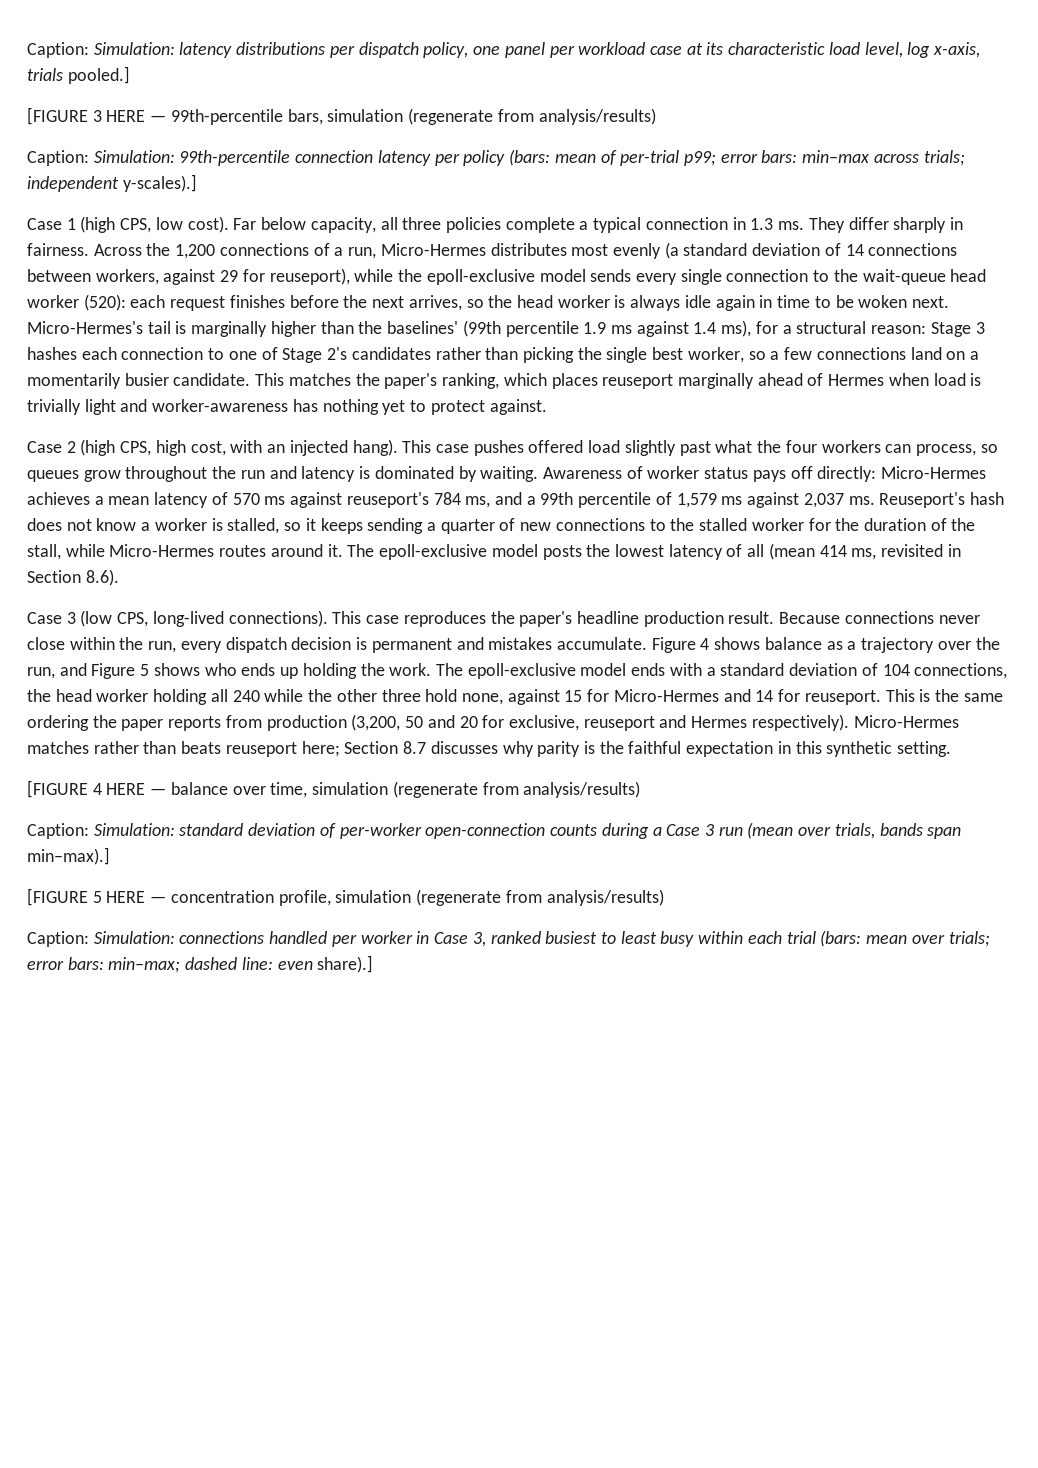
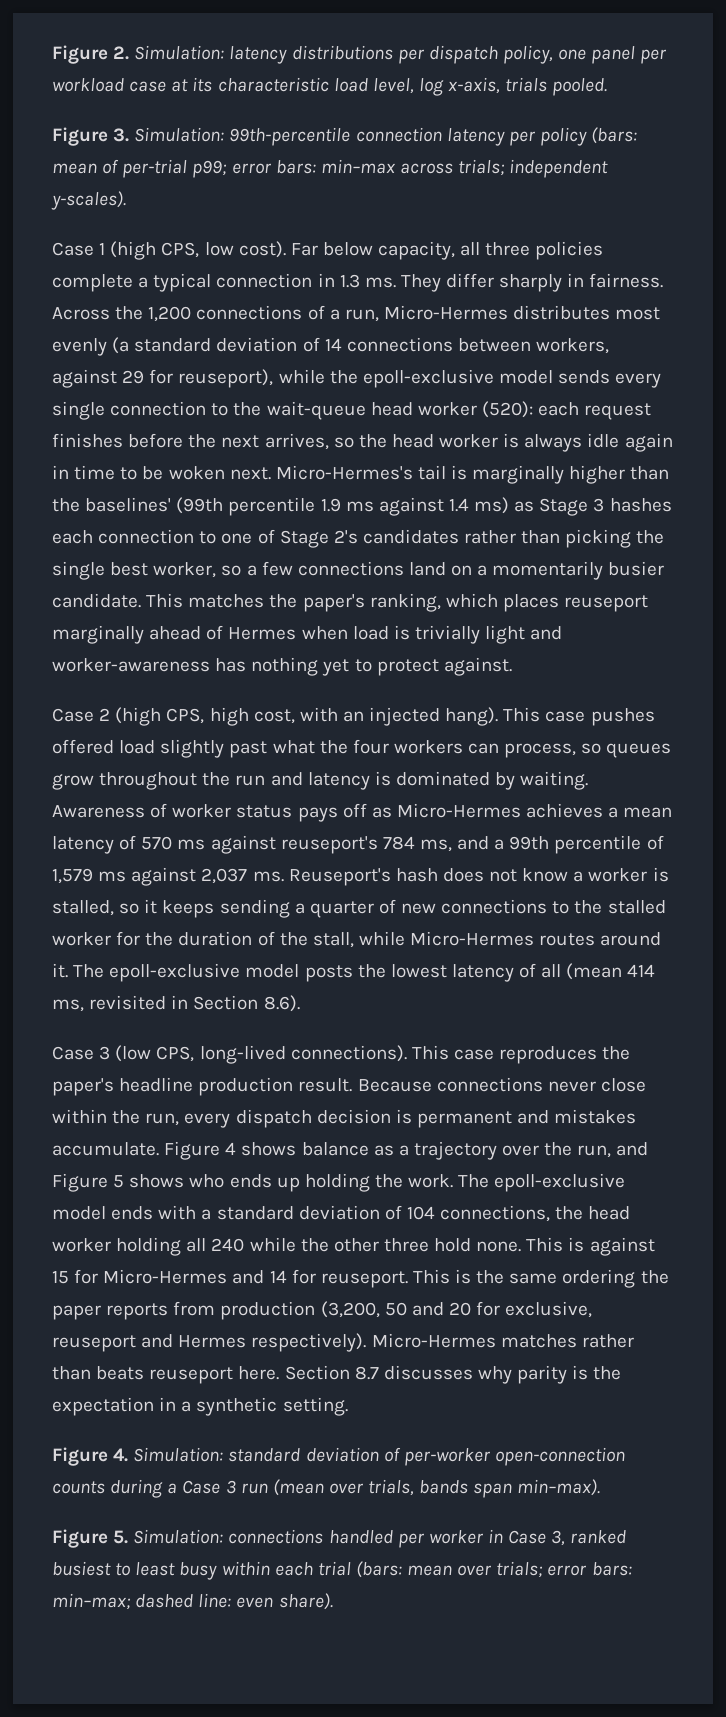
- Caption: Simulation: latency distributions per dispatch policy, one panel per workload case at its characteristic load level, log x-axis, trials pooled.]
- [FIGURE 3 HERE — 99th-percentile bars, simulation (regenerate from analysis/results)
- Caption: Simulation: 99th-percentile connection latency per policy (bars: mean of per-trial p99; error bars: min–max across trials; independent y-scales).]
+ Figure 2. Simulation: latency distributions per dispatch policy, one panel per workload case at its characteristic load level, log x-axis, trials pooled.
+ Figure 3. Simulation: 99th-percentile connection latency per policy (bars: mean of per-trial p99; error bars: min–max across trials; independent y-scales).
- Micro-Hermes's tail is marginally higher than the baselines' (99th percentile 1.9 ms against 1.4 ms), for a structural reason: Stage 3 hashes each connection to one of Stage 2's candidates rather than picking the single best worker, so a few connections land on a momentarily busier candidate.
+ Micro-Hermes's tail is marginally higher than the baselines' (99th percentile 1.9 ms against 1.4 ms) as Stage 3 hashes each connection to one of Stage 2's candidates rather than picking the single best worker, so a few connections land on a momentarily busier candidate.
- Awareness of worker status pays off directly: Micro-Hermes achieves a mean latency of 570 ms against reuseport's 784 ms, and a 99th percentile of 1,579 ms against 2,037 ms.
+ Awareness of worker status pays off as Micro-Hermes achieves a mean latency of 570 ms against reuseport's 784 ms, and a 99th percentile of 1,579 ms against 2,037 ms.
- The epoll-exclusive model ends with a standard deviation of 104 connections, the head worker holding all 240 while the other three hold none, against 15 for Micro-Hermes and 14 for reuseport.
+ The epoll-exclusive model ends with a standard deviation of 104 connections, the head worker holding all 240 while the other three hold none. This is against 15 for Micro-Hermes and 14 for reuseport.
- Micro-Hermes matches rather than beats reuseport here; Section 8.7 discusses why parity is the faithful expectation in this synthetic setting.
+ Micro-Hermes matches rather than beats reuseport here. Section 8.7 discusses why parity is the expectation in a synthetic setting.
- [FIGURE 4 HERE — balance over time, simulation (regenerate from analysis/results)
- Caption: Simulation: standard deviation of per-worker open-connection counts during a Case 3 run (mean over trials, bands span min–max).]
- [FIGURE 5 HERE — concentration profile, simulation (regenerate from analysis/results)
- Caption: Simulation: connections handled per worker in Case 3, ranked busiest to least busy within each trial (bars: mean over trials; error bars: min–max; dashed line: even share).]
+ Figure 4. Simulation: standard deviation of per-worker open-connection counts during a Case 3 run (mean over trials, bands span min–max).
+ Figure 5. Simulation: connections handled per worker in Case 3, ranked busiest to least busy within each trial (bars: mean over trials; error bars: min–max; dashed line: even share).

